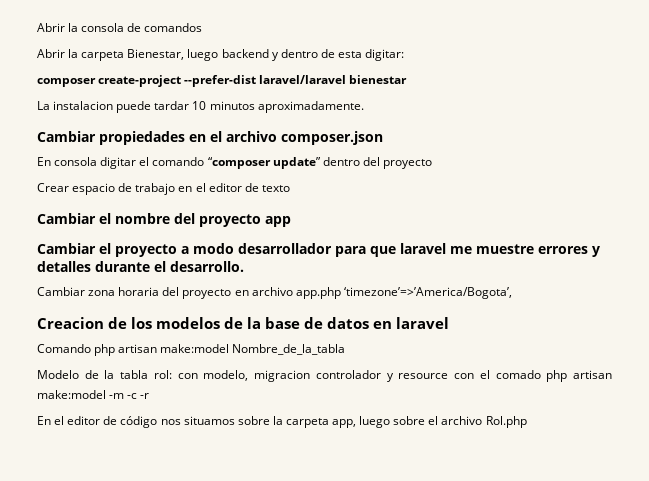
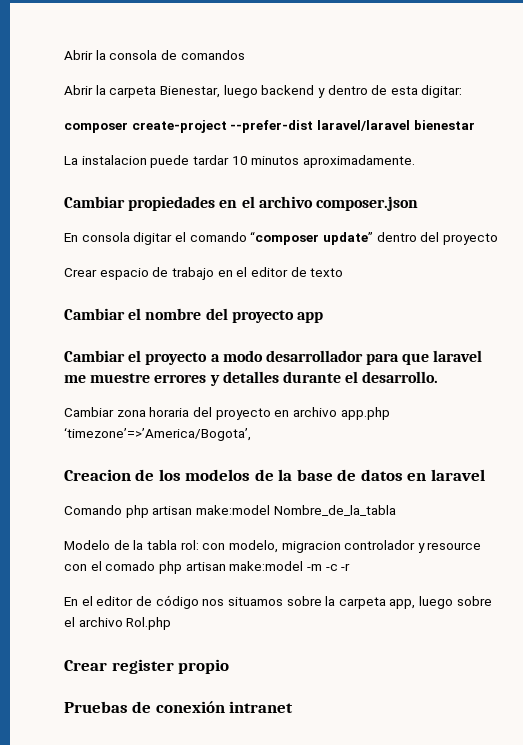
+ Crear register propio
+ Pruebas de conexión intranet

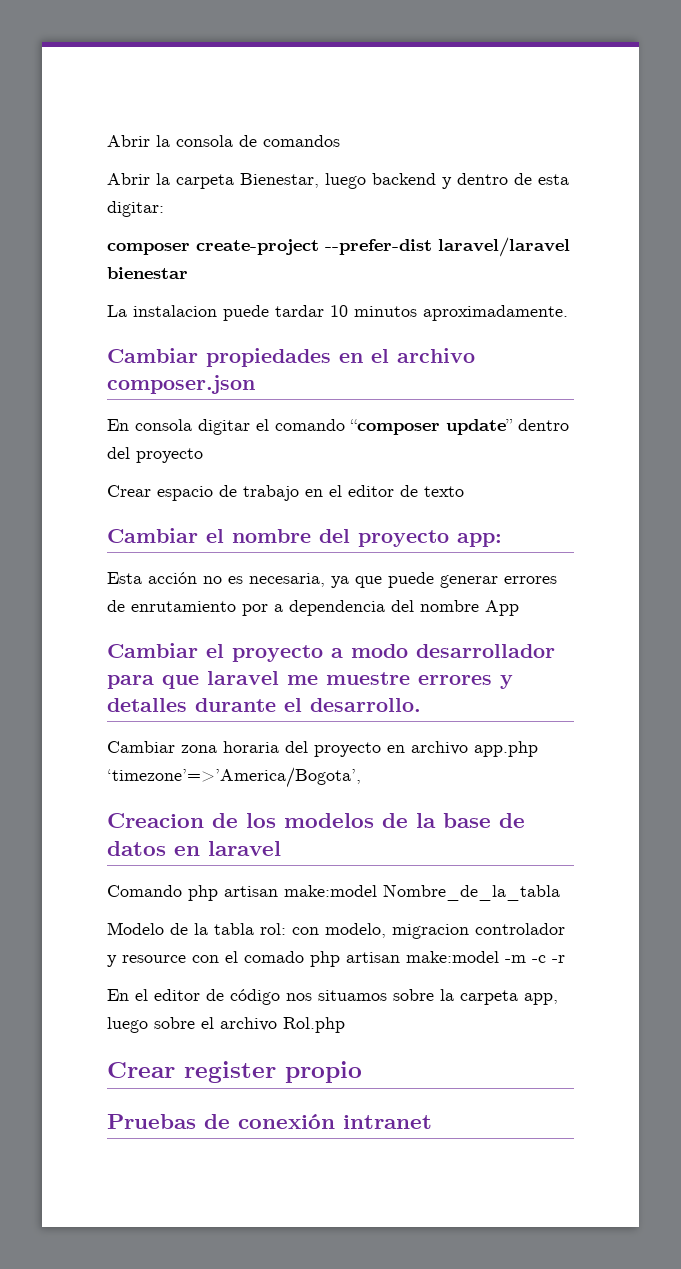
- Cambiar el nombre del proyecto app
+ Cambiar el nombre del proyecto app:
+ Esta acción no es necesaria, ya que puede generar errores de enrutamiento por a dependencia del nombre App

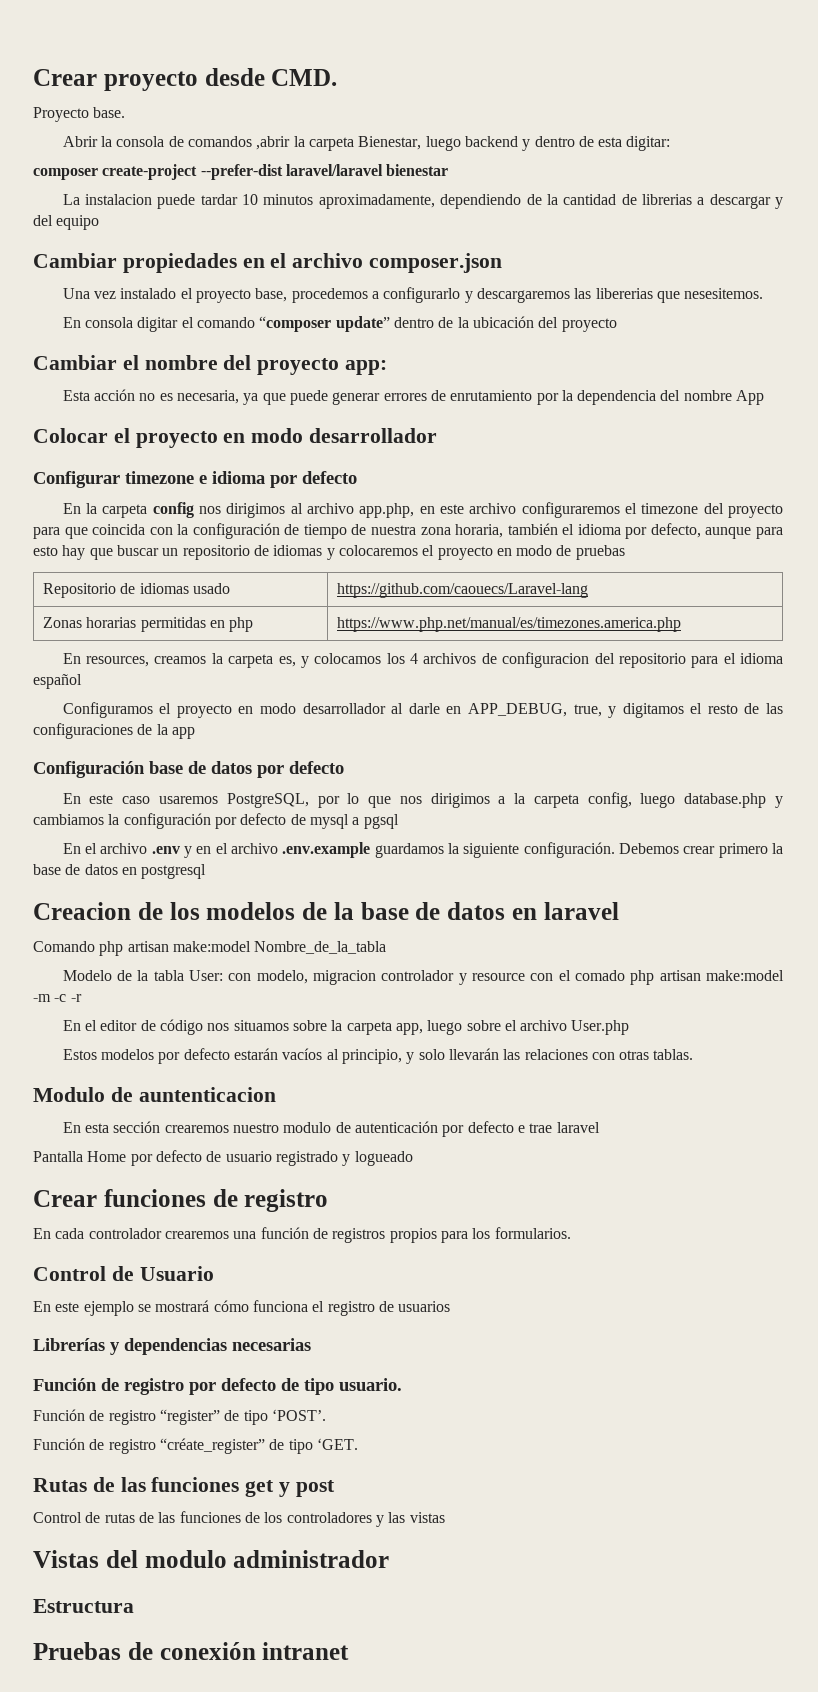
+ Crear proyecto desde CMD.
+ Proyecto base.
- Abrir la consola de comandos
- Abrir la carpeta Bienestar, luego backend y dentro de esta digitar:
+ Abrir la consola de comandos ,abrir la carpeta Bienestar, luego backend y dentro de esta digitar:
- La instalacion puede tardar 10 minutos aproximadamente.
+ La instalacion puede tardar 10 minutos aproximadamente, dependiendo de la cantidad de librerias a descargar y del equipo
+ Una vez instalado el proyecto base, procedemos a configurarlo y descargaremos las libererias que nesesitemos.
- En consola digitar el comando “composer update” dentro del proyecto
- Crear espacio de trabajo en el editor de texto
+ En consola digitar el comando “composer update” dentro de la ubicación del proyecto
- Esta acción no es necesaria, ya que puede generar errores de enrutamiento por a dependencia del nombre App
+ Esta acción no es necesaria, ya que puede generar errores de enrutamiento por la dependencia del nombre App
- Cambiar el proyecto a modo desarrollador para que laravel me muestre errores y detalles durante el desarrollo.
- Cambiar zona horaria del proyecto en archivo app.php ‘timezone’=>’America/Bogota’,
+ Colocar el proyecto en modo desarrollador
+ Configurar timezone e idioma por defecto
+ En la carpeta config nos dirigimos al archivo app.php, en este archivo configuraremos el timezone del proyecto para que coincida con la configuración de tiempo de nuestra zona horaria, también el idioma por defecto, aunque para esto hay que buscar un repositorio de idiomas y colocaremos el proyecto en modo de pruebas
+ Repositorio de idiomas usado | https://github.com/caouecs/Laravel-lang
+ Zonas horarias permitidas en php | https://www.php.net/manual/es/timezones.america.php
+ En resources, creamos la carpeta es, y colocamos los 4 archivos de configuracion del repositorio para el idioma español
+ Configuramos el proyecto en modo desarrollador al darle en APP_DEBUG, true, y digitamos el resto de las configuraciones de la app
+ Configuración base de datos por defecto
+ En este caso usaremos PostgreSQL, por lo que nos dirigimos a la carpeta config, luego database.php y cambiamos la configuración por defecto de mysql a pgsql
+ En el archivo .env y en el archivo .env.example guardamos la siguiente configuración. Debemos crear primero la base de datos en postgresql
- Modelo de la tabla rol: con modelo, migracion controlador y resource con el comado php artisan make:model -m -c -r
+ Modelo de la tabla User: con modelo, migracion controlador y resource con el comado php artisan make:model -m -c -r
- En el editor de código nos situamos sobre la carpeta app, luego sobre el archivo Rol.php
- Crear register propio
+ En el editor de código nos situamos sobre la carpeta app, luego sobre el archivo User.php
+ Estos modelos por defecto estarán vacíos al principio, y solo llevarán las relaciones con otras tablas.
+ Modulo de auntenticacion
+ En esta sección crearemos nuestro modulo de autenticación por defecto e trae laravel
+ Pantalla Home por defecto de usuario registrado y logueado
+ Crear funciones de registro
+ En cada controlador crearemos una función de registros propios para los formularios.
+ Control de Usuario
+ En este ejemplo se mostrará cómo funciona el registro de usuarios
+ Librerías y dependencias necesarias
+ Función de registro por defecto de tipo usuario.
+ Función de registro “register” de tipo ‘POST’.
+ Función de registro “créate_register” de tipo ‘GET.
+ Rutas de las funciones get y post
+ Control de rutas de las funciones de los controladores y las vistas
+ Vistas del modulo administrador
+ Estructura

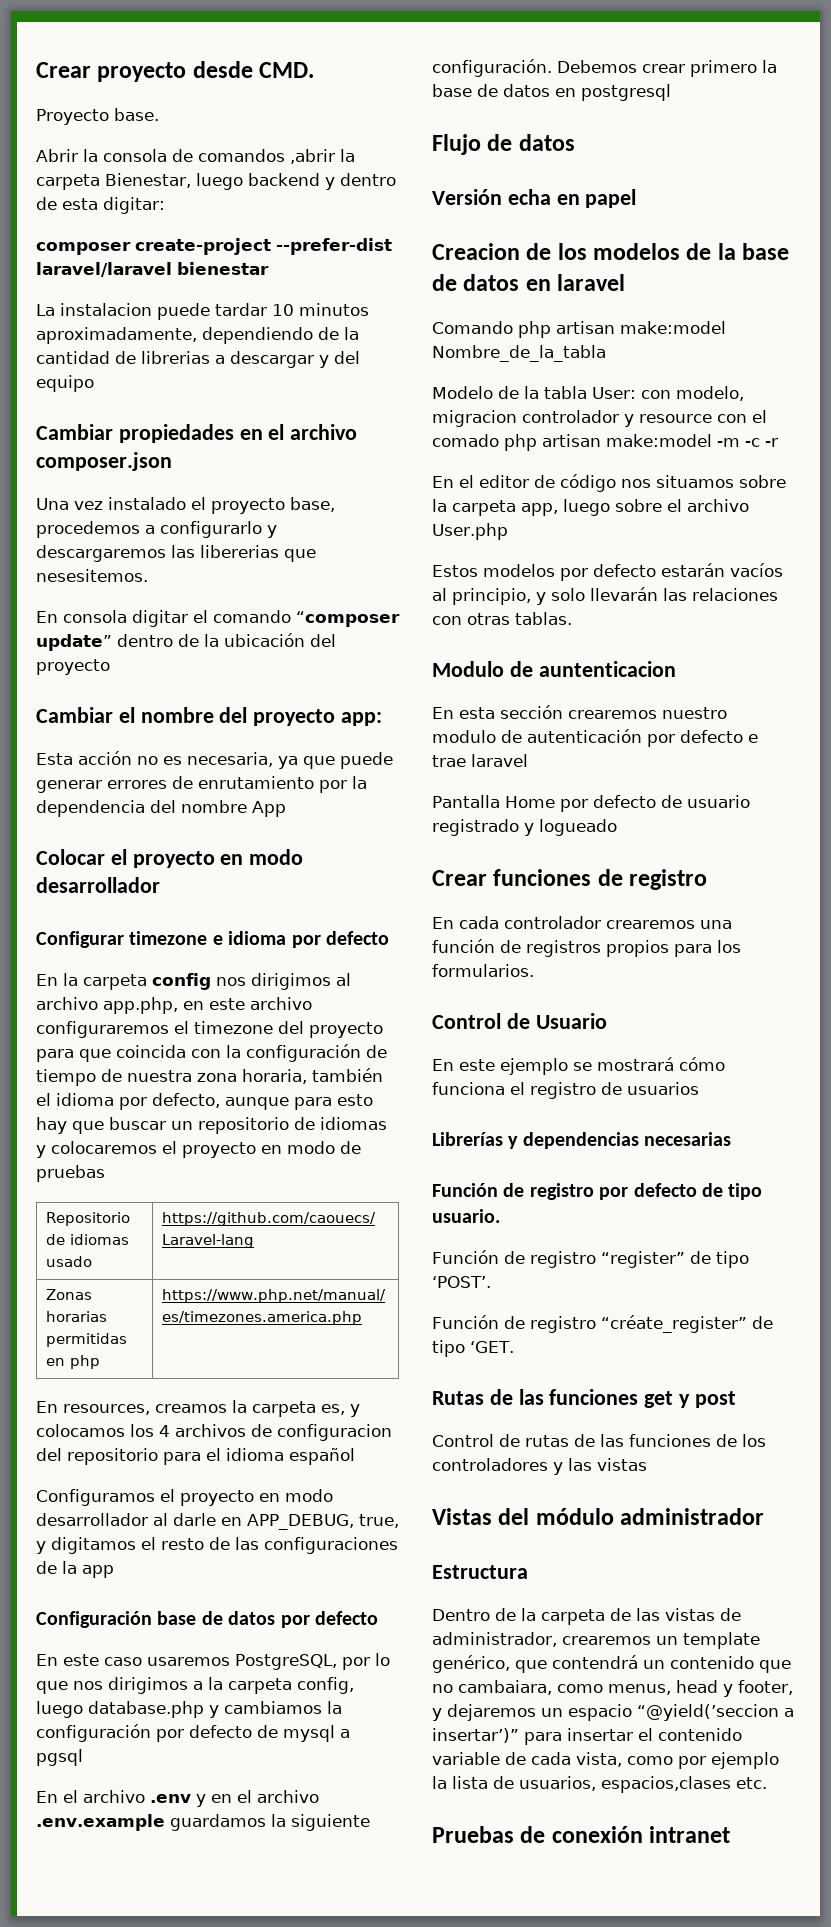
+ Flujo de datos
+ Versión echa en papel
- Vistas del modulo administrador
+ Vistas del módulo administrador
+ Dentro de la carpeta de las vistas de administrador, crearemos un template genérico, que contendrá un contenido que no cambaiara, como menus, head y footer, y dejaremos un espacio “@yield(’seccion a insertar’)” para insertar el contenido variable de cada vista, como por ejemplo la lista de usuarios, espacios,clases etc.

